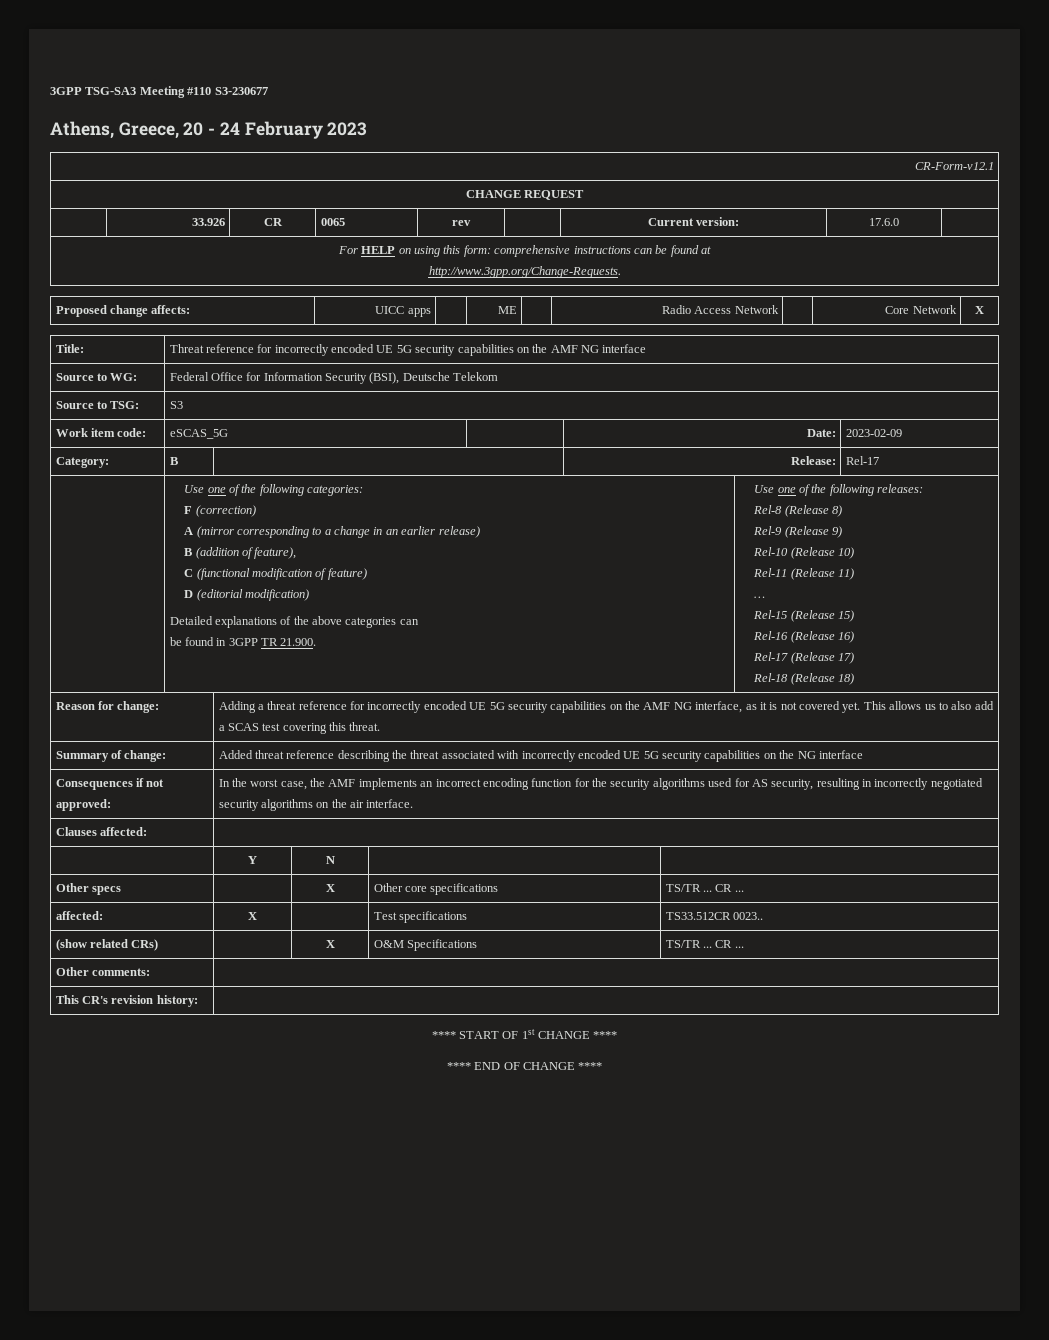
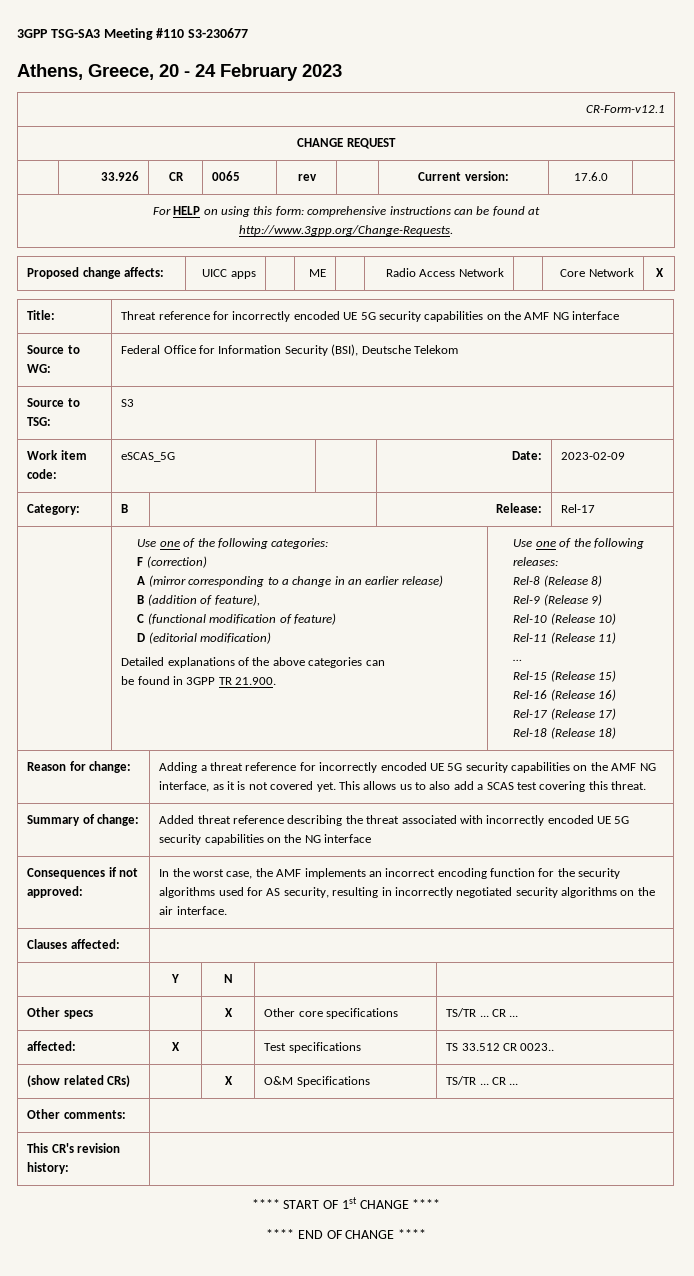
- affected: | X | | Test specifications | TS33.512CR 0023..
+ affected: | X | | Test specifications | TS 33.512 CR 0023..

